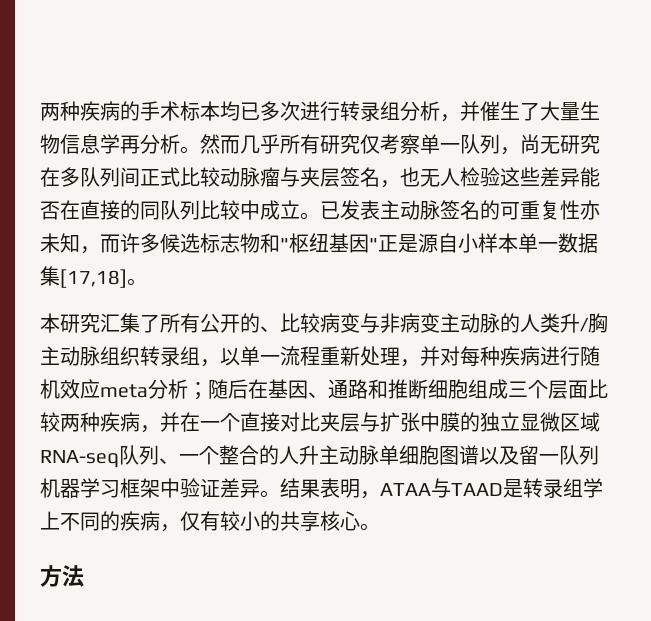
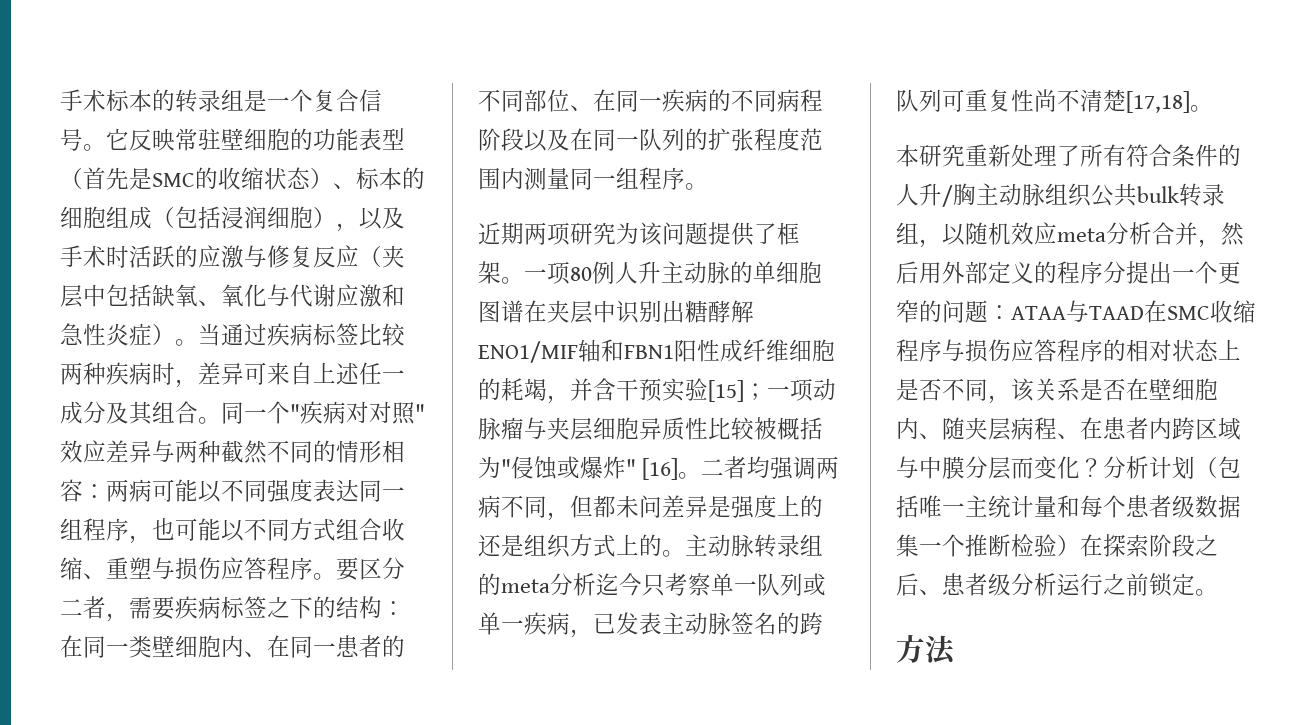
- 两种疾病的手术标本均已多次进行转录组分析，并催生了大量生物信息学再分析。然而几乎所有研究仅考察单一队列，尚无研究在多队列间正式比较动脉瘤与夹层签名，也无人检验这些差异能否在直接的同队列比较中成立。已发表主动脉签名的可重复性亦未知，而许多候选标志物和"枢纽基因"正是源自小样本单一数据集[17,18]。
- 本研究汇集了所有公开的、比较病变与非病变主动脉的人类升/胸主动脉组织转录组，以单一流程重新处理，并对每种疾病进行随机效应meta分析；随后在基因、通路和推断细胞组成三个层面比较两种疾病，并在一个直接对比夹层与扩张中膜的独立显微区域RNA-seq队列、一个整合的人升主动脉单细胞图谱以及留一队列机器学习框架中验证差异。结果表明，ATAA与TAAD是转录组学上不同的疾病，仅有较小的共享核心。
+ 手术标本的转录组是一个复合信号。它反映常驻壁细胞的功能表型（首先是SMC的收缩状态）、标本的细胞组成（包括浸润细胞），以及手术时活跃的应激与修复反应（夹层中包括缺氧、氧化与代谢应激和急性炎症）。当通过疾病标签比较两种疾病时，差异可来自上述任一成分及其组合。同一个"疾病对对照"效应差异与两种截然不同的情形相容：两病可能以不同强度表达同一组程序，也可能以不同方式组合收缩、重塑与损伤应答程序。要区分二者，需要疾病标签之下的结构：在同一类壁细胞内、在同一患者的不同部位、在同一疾病的不同病程阶段以及在同一队列的扩张程度范围内测量同一组程序。
+ 近期两项研究为该问题提供了框架。一项80例人升主动脉的单细胞图谱在夹层中识别出糖酵解ENO1/MIF轴和FBN1阳性成纤维细胞的耗竭，并含干预实验[15]；一项动脉瘤与夹层细胞异质性比较被概括为"侵蚀或爆炸" [16]。二者均强调两病不同，但都未问差异是强度上的还是组织方式上的。主动脉转录组的meta分析迄今只考察单一队列或单一疾病，已发表主动脉签名的跨队列可重复性尚不清楚[17,18]。
+ 本研究重新处理了所有符合条件的人升/胸主动脉组织公共bulk转录组，以随机效应meta分析合并，然后用外部定义的程序分提出一个更窄的问题：ATAA与TAAD在SMC收缩程序与损伤应答程序的相对状态上是否不同，该关系是否在壁细胞内、随夹层病程、在患者内跨区域与中膜分层而变化？分析计划（包括唯一主统计量和每个患者级数据集一个推断检验）在探索阶段之后、患者级分析运行之前锁定。

